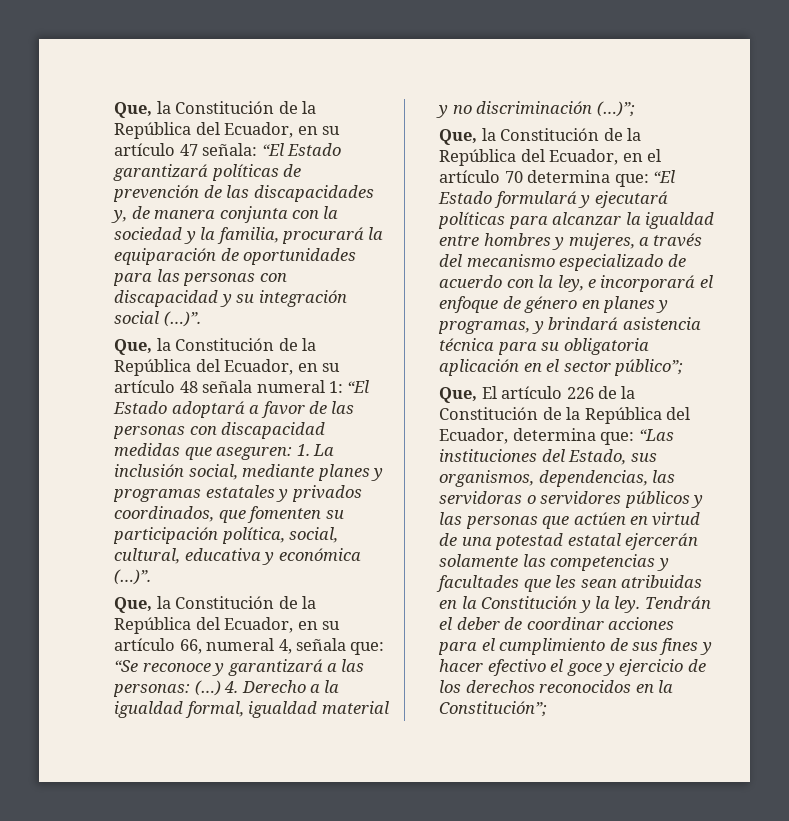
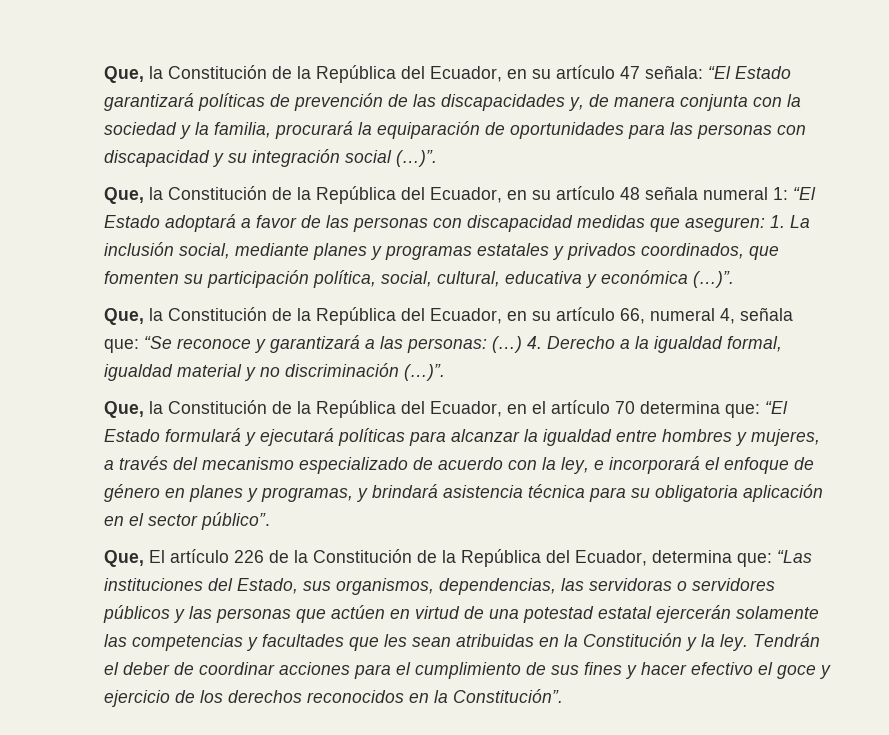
- 4. Derecho a la igualdad formal, igualdad material y no discriminación (…)”;
+ 4. Derecho a la igualdad formal, igualdad material y no discriminación (…)”.
- Que, la Constitución de la República del Ecuador, en el artículo 70 determina que: “El Estado formulará y ejecutará políticas para alcanzar la igualdad entre hombres y mujeres, a través del mecanismo especializado de acuerdo con la ley, e incorporará el enfoque de género en planes y programas, y brindará asistencia técnica para su obligatoria aplicación en el sector público”;
+ Que, la Constitución de la República del Ecuador, en el artículo 70 determina que: “El Estado formulará y ejecutará políticas para alcanzar la igualdad entre hombres y mujeres, a través del mecanismo especializado de acuerdo con la ley, e incorporará el enfoque de género en planes y programas, y brindará asistencia técnica para su obligatoria aplicación en el sector público”.
- Tendrán el deber de coordinar acciones para el cumplimiento de sus fines y hacer efectivo el goce y ejercicio de los derechos reconocidos en la Constitución”;
+ Tendrán el deber de coordinar acciones para el cumplimiento de sus fines y hacer efectivo el goce y ejercicio de los derechos reconocidos en la Constitución”.

